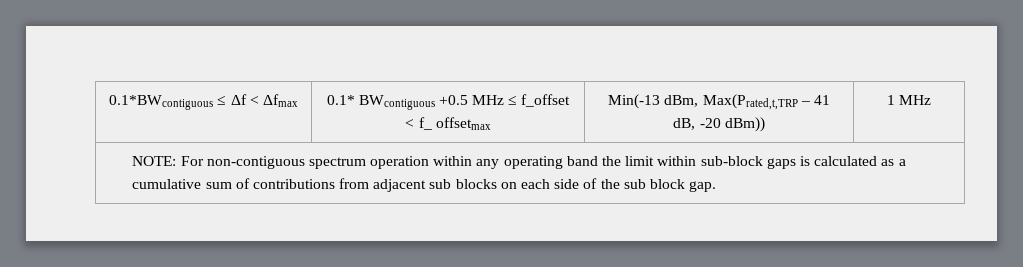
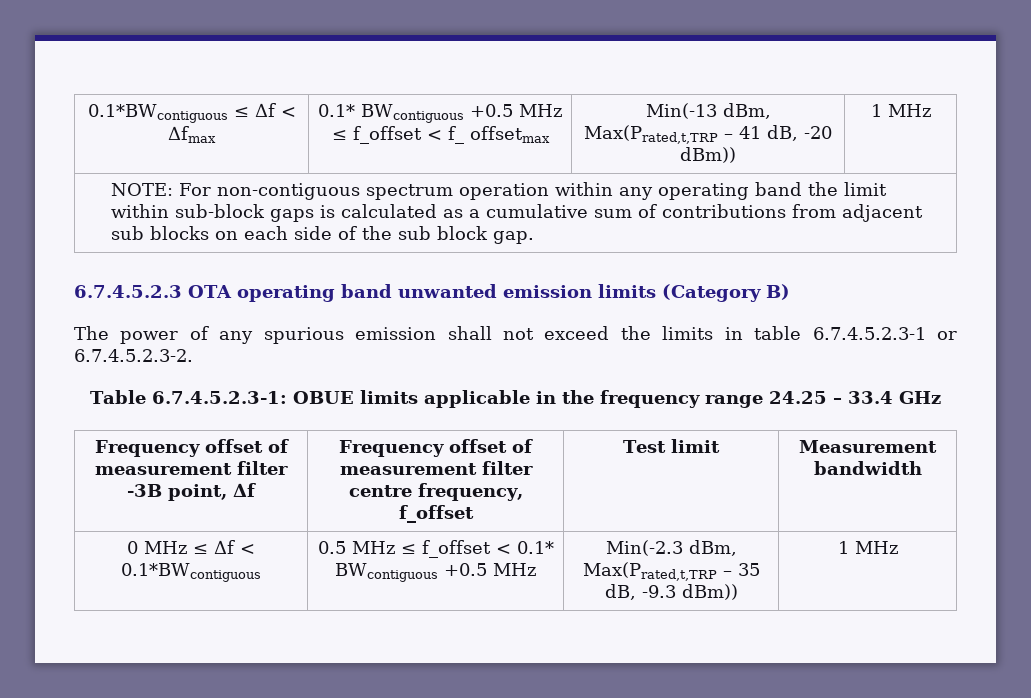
+ 6.7.4.5.2.3 OTA operating band unwanted emission limits (Category B)
+ The power of any spurious emission shall not exceed the limits in table 6.7.4.5.2.3-1 or 6.7.4.5.2.3-2.
+ Table 6.7.4.5.2.3-1: OBUE limits applicable in the frequency range 24.25 – 33.4 GHz
+ Frequency offset of measurement filter -3B point, Δf | Frequency offset of measurement filter centre frequency, f_offset | Test limit | Measurement bandwidth
+ 0 MHz ≤ Δf < 0.1*BWcontiguous | 0.5 MHz ≤ f_offset < 0.1* BWcontiguous +0.5 MHz | Min(-2.3 dBm, Max(Prated,t,TRP – 35 dB, -9.3 dBm)) | 1 MHz

